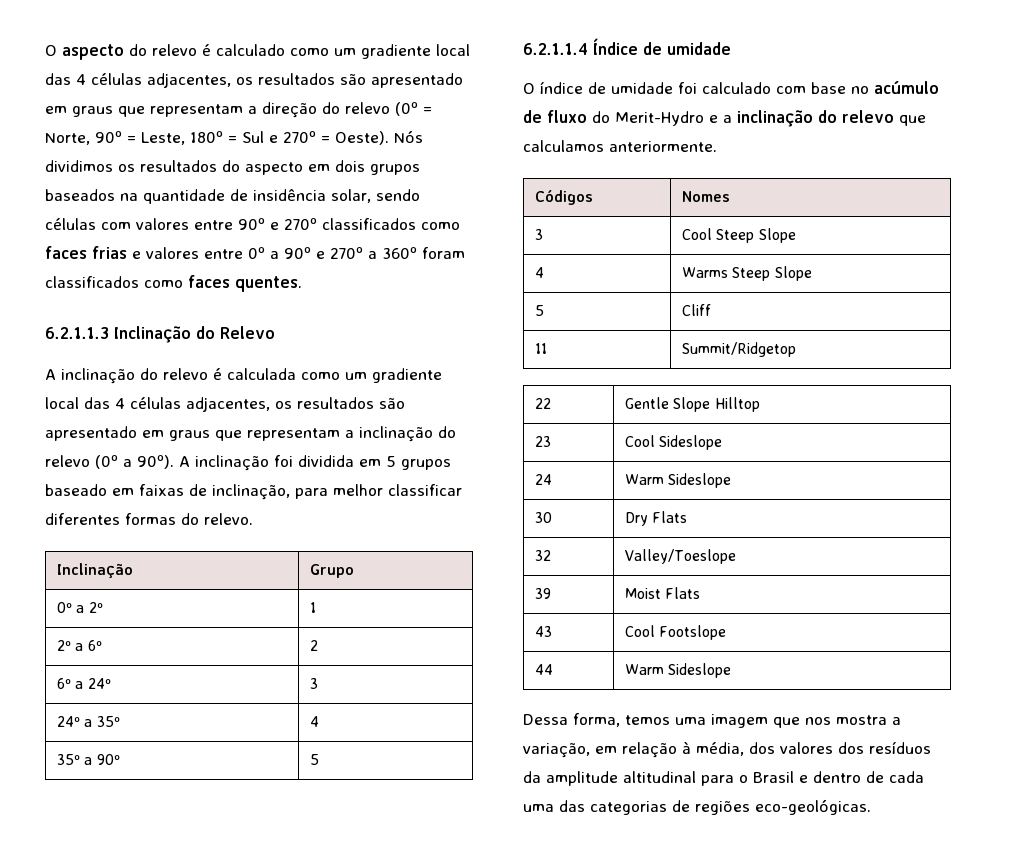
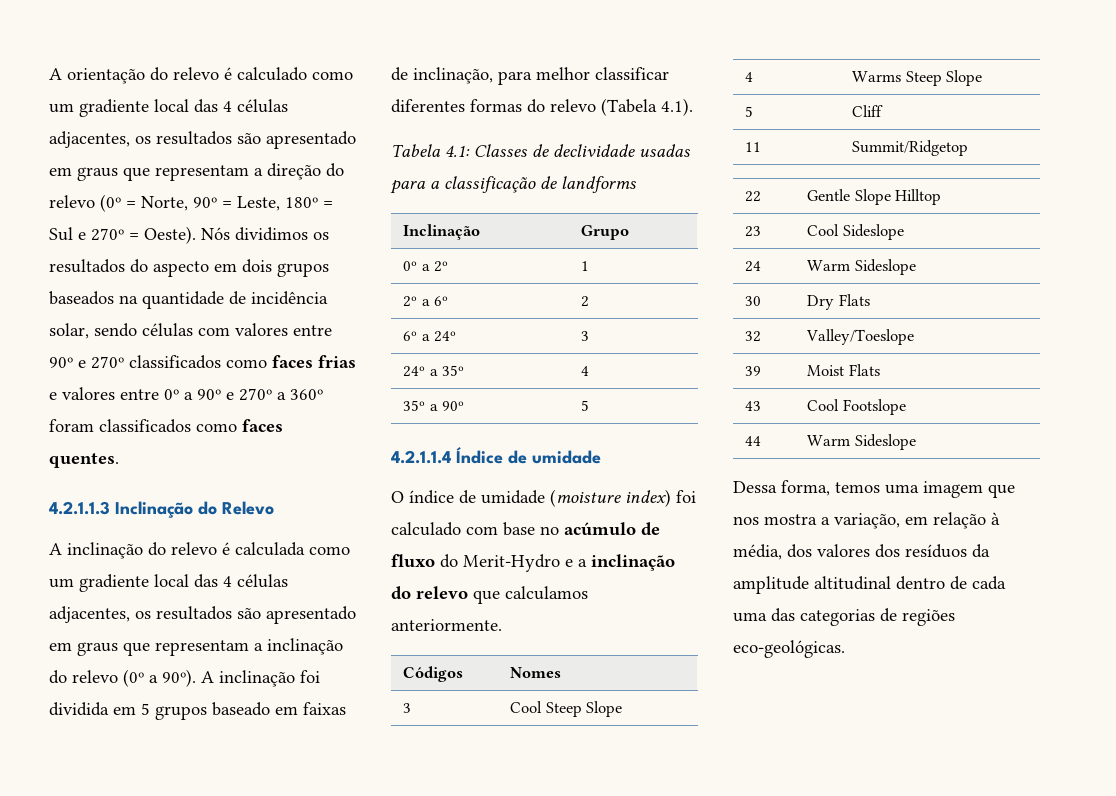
- O aspecto do relevo é calculado como um gradiente local das 4 células adjacentes, os resultados são apresentado em graus que representam a direção do relevo (0º = Norte, 90º = Leste, 180º = Sul e 270º = Oeste).
+ A orientação do relevo é calculado como um gradiente local das 4 células adjacentes, os resultados são apresentado em graus que representam a direção do relevo (0º = Norte, 90º = Leste, 180º = Sul e 270º = Oeste).
- Nós dividimos os resultados do aspecto em dois grupos baseados na quantidade de insidência solar, sendo células com valores entre 90º e 270º classificados como faces frias e valores entre 0º a 90º e 270º a 360º foram classificados como faces quentes.
+ Nós dividimos os resultados do aspecto em dois grupos baseados na quantidade de incidência solar, sendo células com valores entre 90º e 270º classificados como faces frias e valores entre 0º a 90º e 270º a 360º foram classificados como faces quentes.
- 6.2.1.1.3 Inclinação do Relevo
+ 4.2.1.1.3 Inclinação do Relevo
- A inclinação foi dividida em 5 grupos baseado em faixas de inclinação, para melhor classificar diferentes formas do relevo.
+ A inclinação foi dividida em 5 grupos baseado em faixas de inclinação, para melhor classificar diferentes formas do relevo (Tabela 4.1).
+ Tabela 4.1: Classes de declividade usadas para a classificação de landforms
- 6.2.1.1.4 Índice de umidade
+ 4.2.1.1.4 Índice de umidade
- O índice de umidade foi calculado com base no acúmulo de fluxo do Merit-Hydro e a inclinação do relevo que calculamos anteriormente.
+ O índice de umidade (moisture index) foi calculado com base no acúmulo de fluxo do Merit-Hydro e a inclinação do relevo que calculamos anteriormente.
- Dessa forma, temos uma imagem que nos mostra a variação, em relação à média, dos valores dos resíduos da amplitude altitudinal para o Brasil e dentro de cada uma das categorias de regiões eco-geológicas.
+ Dessa forma, temos uma imagem que nos mostra a variação, em relação à média, dos valores dos resíduos da amplitude altitudinal dentro de cada uma das categorias de regiões eco-geológicas.

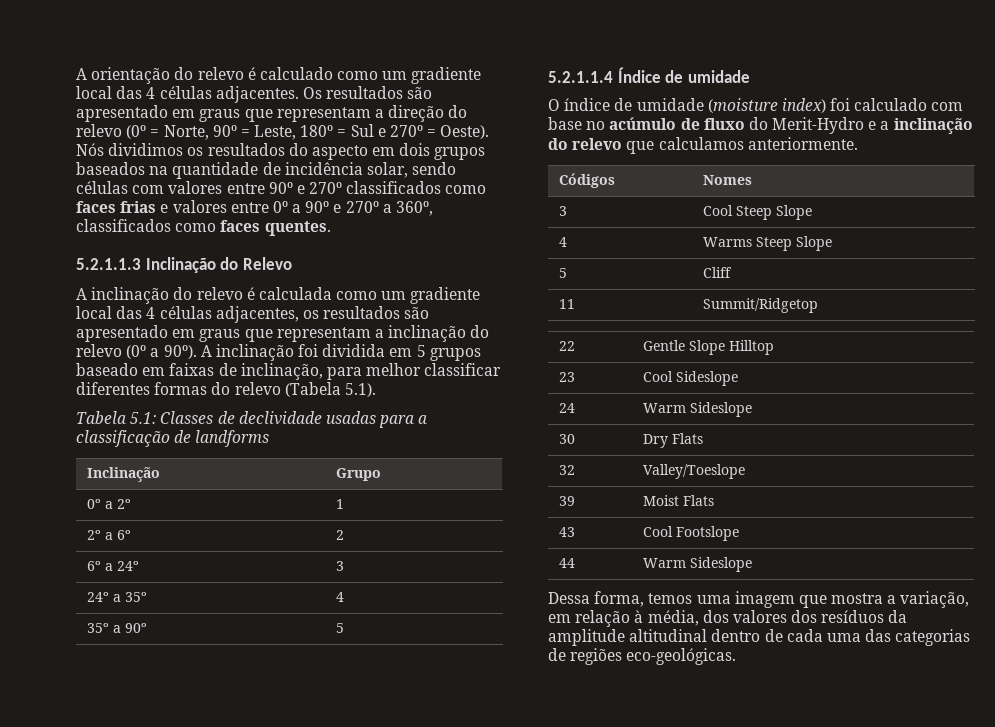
- A orientação do relevo é calculado como um gradiente local das 4 células adjacentes, os resultados são apresentado em graus que representam a direção do relevo (0º = Norte, 90º = Leste, 180º = Sul e 270º = Oeste).
+ A orientação do relevo é calculado como um gradiente local das 4 células adjacentes. Os resultados são apresentado em graus que representam a direção do relevo (0º = Norte, 90º = Leste, 180º = Sul e 270º = Oeste).
- Nós dividimos os resultados do aspecto em dois grupos baseados na quantidade de incidência solar, sendo células com valores entre 90º e 270º classificados como faces frias e valores entre 0º a 90º e 270º a 360º foram classificados como faces quentes.
+ Nós dividimos os resultados do aspecto em dois grupos baseados na quantidade de incidência solar, sendo células com valores entre 90º e 270º classificados como faces frias e valores entre 0º a 90º e 270º a 360º, classificados como faces quentes.
- 4.2.1.1.3 Inclinação do Relevo
+ 5.2.1.1.3 Inclinação do Relevo
- A inclinação foi dividida em 5 grupos baseado em faixas de inclinação, para melhor classificar diferentes formas do relevo (Tabela 4.1).
+ A inclinação foi dividida em 5 grupos baseado em faixas de inclinação, para melhor classificar diferentes formas do relevo (Tabela 5.1).
- Tabela 4.1: Classes de declividade usadas para a classificação de landforms
+ Tabela 5.1: Classes de declividade usadas para a classificação de landforms
- 4.2.1.1.4 Índice de umidade
+ 5.2.1.1.4 Índice de umidade
- Dessa forma, temos uma imagem que nos mostra a variação, em relação à média, dos valores dos resíduos da amplitude altitudinal dentro de cada uma das categorias de regiões eco-geológicas.
+ Dessa forma, temos uma imagem que mostra a variação, em relação à média, dos valores dos resíduos da amplitude altitudinal dentro de cada uma das categorias de regiões eco-geológicas.

